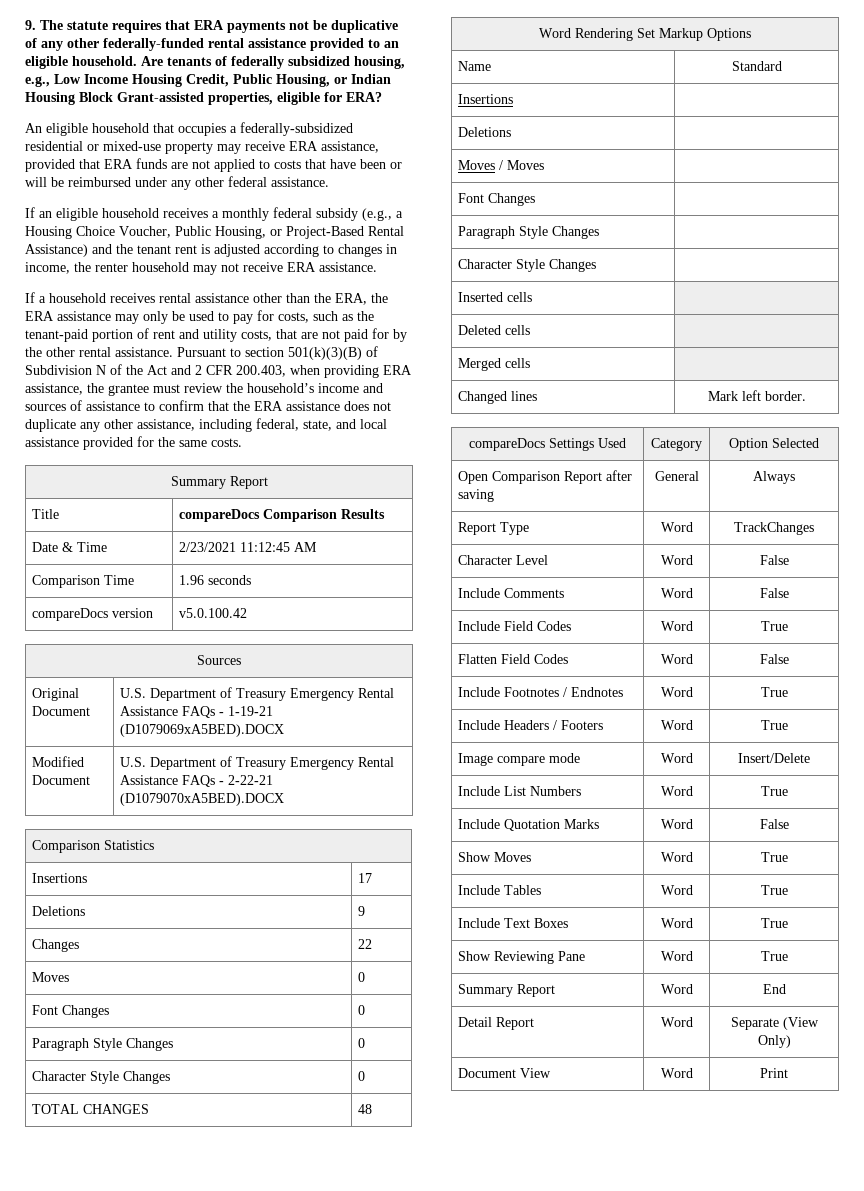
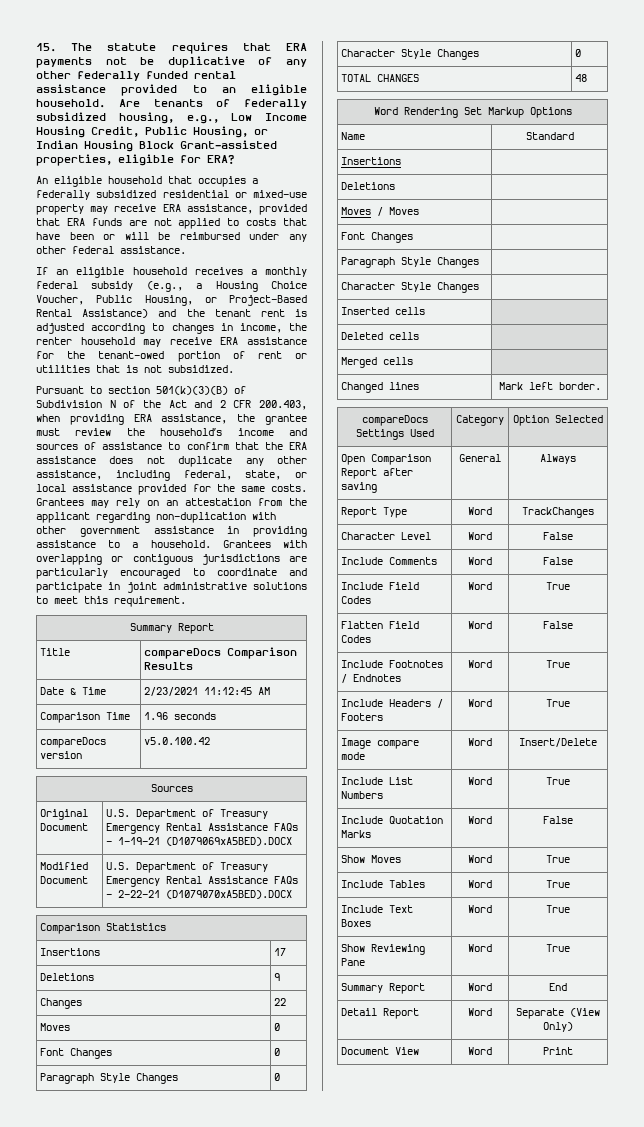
- 9. The statute requires that ERA payments not be duplicative of any other federally-funded rental assistance provided to an eligible household.
+ 15. The statute requires that ERA payments not be duplicative of any other federally funded rental assistance provided to an eligible household.
- An eligible household that occupies a federally-subsidized residential or mixed-use property may receive ERA assistance, provided that ERA funds are not applied to costs that have been or will be reimbursed under any other federal assistance.
+ An eligible household that occupies a federally subsidized residential or mixed-use property may receive ERA assistance, provided that ERA funds are not applied to costs that have been or will be reimbursed under any other federal assistance.
- If an eligible household receives a monthly federal subsidy (e.g., a Housing Choice Voucher, Public Housing, or Project-Based Rental Assistance) and the tenant rent is adjusted according to changes in income, the renter household may not receive ERA assistance.
- If a household receives rental assistance other than the ERA, the ERA assistance may only be used to pay for costs, such as the tenant-paid portion of rent and utility costs, that are not paid for by the other rental assistance. Pursuant to section 501(k)(3)(B) of Subdivision N of the Act and 2 CFR 200.403, when providing ERA assistance, the grantee must review the household’s income and sources of assistance to confirm that the ERA assistance does not duplicate any other assistance, including federal, state, and local assistance provided for the same costs.
+ If an eligible household receives a monthly federal subsidy (e.g., a Housing Choice Voucher, Public Housing, or Project-Based Rental Assistance) and the tenant rent is adjusted according to changes in income, the renter household may receive ERA assistance for the tenant-owed portion of rent or utilities that is not subsidized.
+ Pursuant to section 501(k)(3)(B) of Subdivision N of the Act and 2 CFR 200.403, when providing ERA assistance, the grantee must review the household’s income and sources of assistance to confirm that the ERA assistance does not duplicate any other assistance, including federal, state, or local assistance provided for the same costs. Grantees may rely on an attestation from the applicant regarding non-duplication with other government assistance in providing assistance to a household. Grantees with overlapping or contiguous jurisdictions are particularly encouraged to coordinate and participate in joint administrative solutions to meet this requirement.

